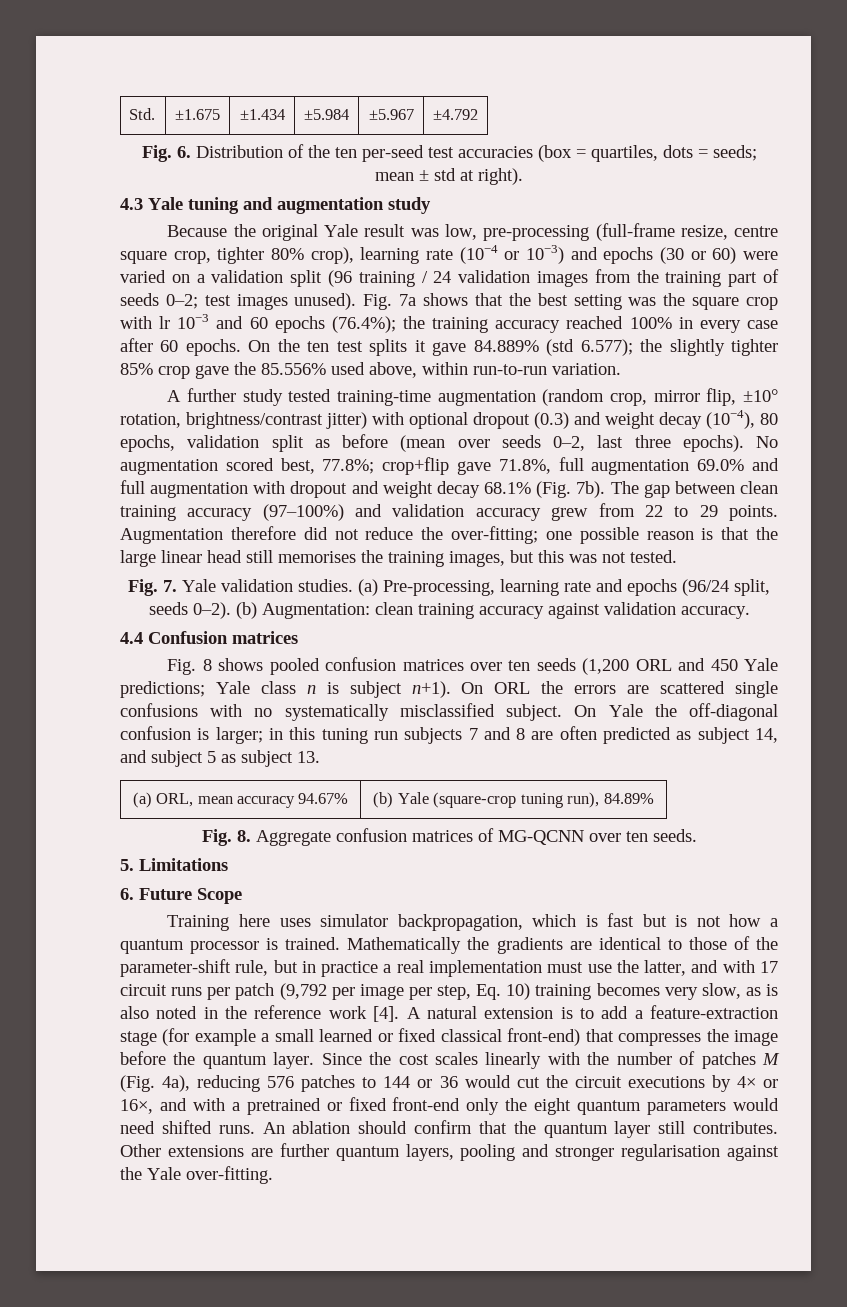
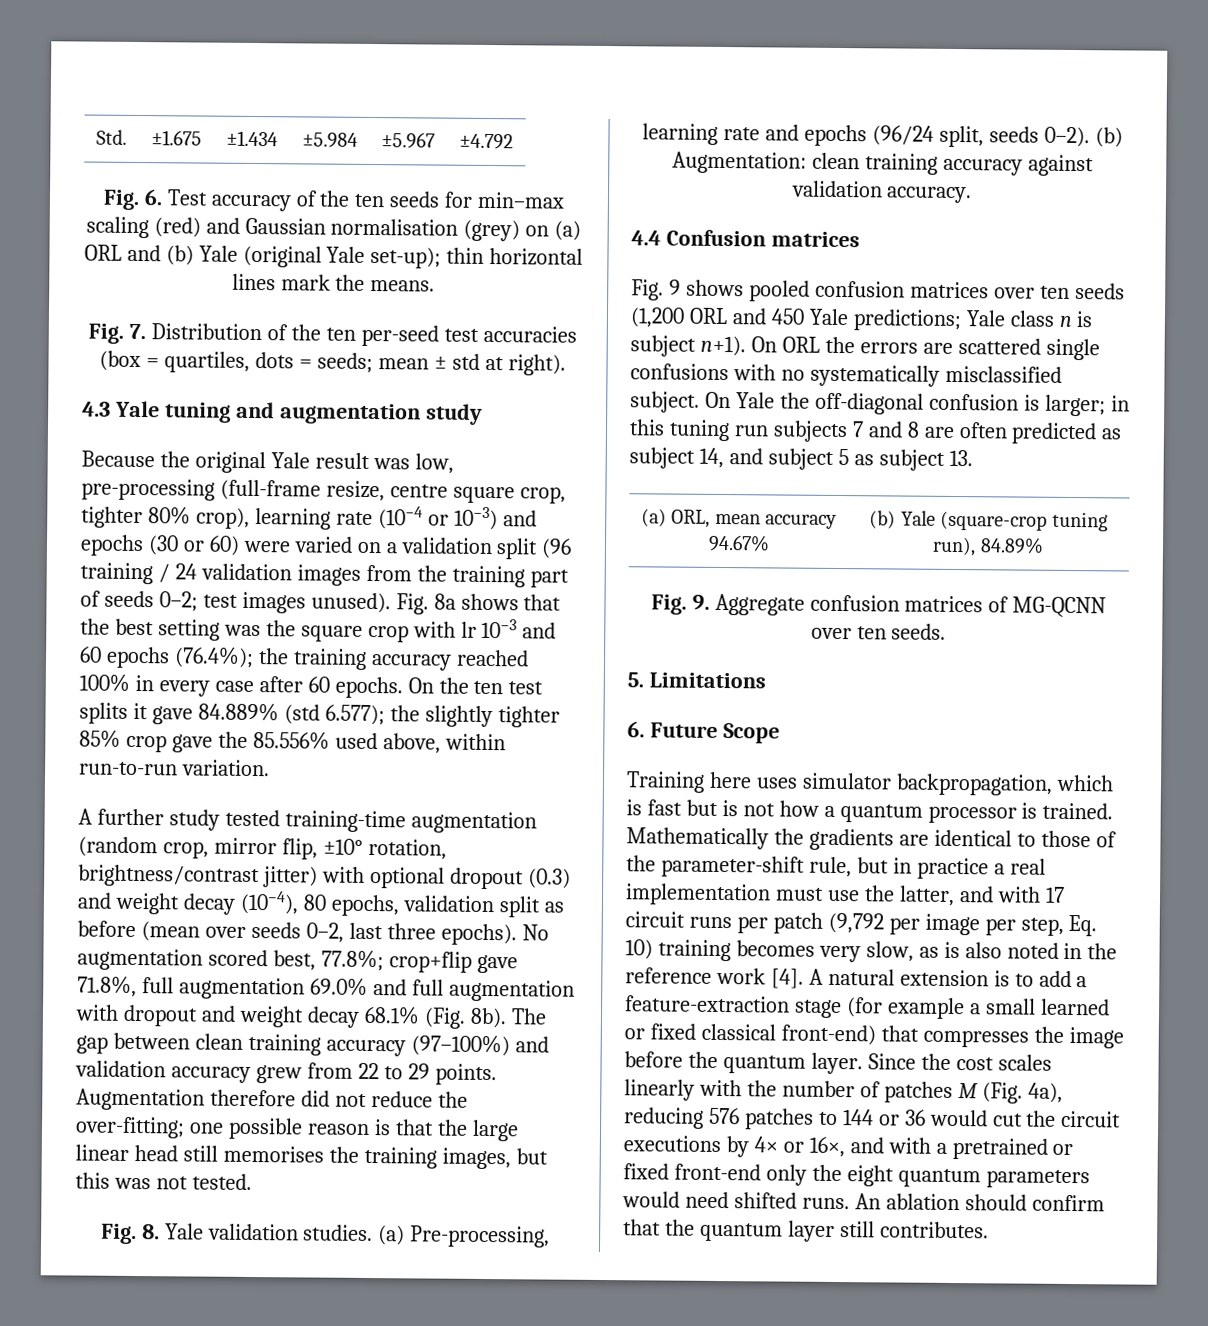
- Fig. 6. Distribution of the ten per-seed test accuracies (box = quartiles, dots = seeds; mean ± std at right).
+ Fig. 6. Test accuracy of the ten seeds for min–max scaling (red) and Gaussian normalisation (grey) on (a) ORL and (b) Yale (original Yale set-up); thin horizontal lines mark the means.
+ Fig. 7. Distribution of the ten per-seed test accuracies (box = quartiles, dots = seeds; mean ± std at right).
- Fig. 7a shows that the best setting was the square crop with lr 10−3 and 60 epochs (76.4%); the training accuracy reached 100% in every case after 60 epochs.
+ Fig. 8a shows that the best setting was the square crop with lr 10−3 and 60 epochs (76.4%); the training accuracy reached 100% in every case after 60 epochs.
- No augmentation scored best, 77.8%; crop+flip gave 71.8%, full augmentation 69.0% and full augmentation with dropout and weight decay 68.1% (Fig. 7b).
+ No augmentation scored best, 77.8%; crop+flip gave 71.8%, full augmentation 69.0% and full augmentation with dropout and weight decay 68.1% (Fig. 8b).
- Fig. 7. Yale validation studies.
+ Fig. 8. Yale validation studies.
- Fig. 8 shows pooled confusion matrices over ten seeds (1,200 ORL and 450 Yale predictions; Yale class n is subject n+1).
+ Fig. 9 shows pooled confusion matrices over ten seeds (1,200 ORL and 450 Yale predictions; Yale class n is subject n+1).
- Fig. 8. Aggregate confusion matrices of MG-QCNN over ten seeds.
+ Fig. 9. Aggregate confusion matrices of MG-QCNN over ten seeds.
- Other extensions are further quantum layers, pooling and stronger regularisation against the Yale over-fitting.

